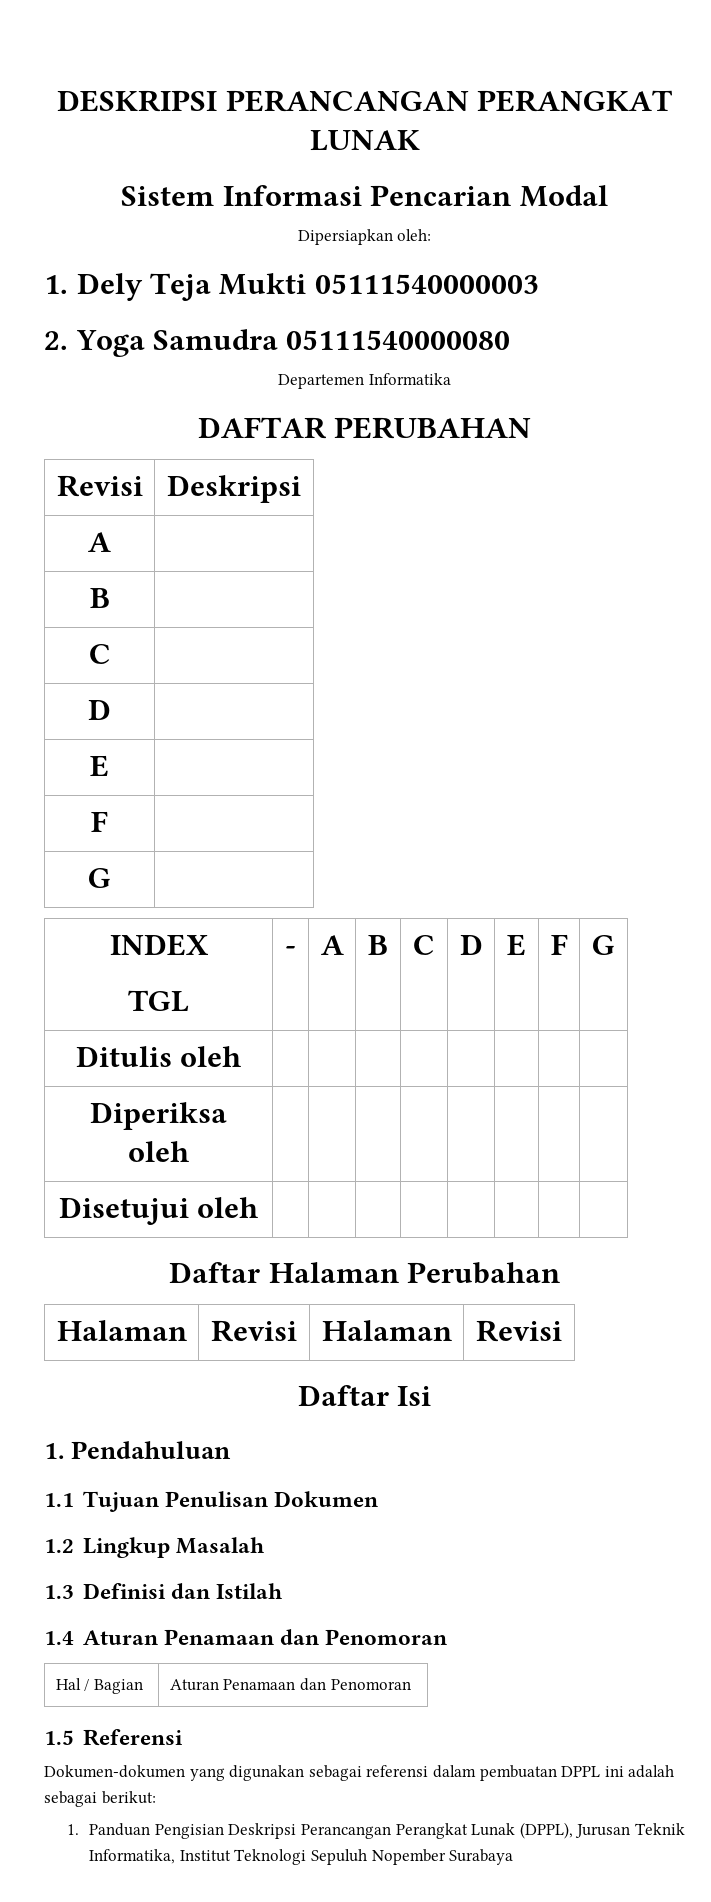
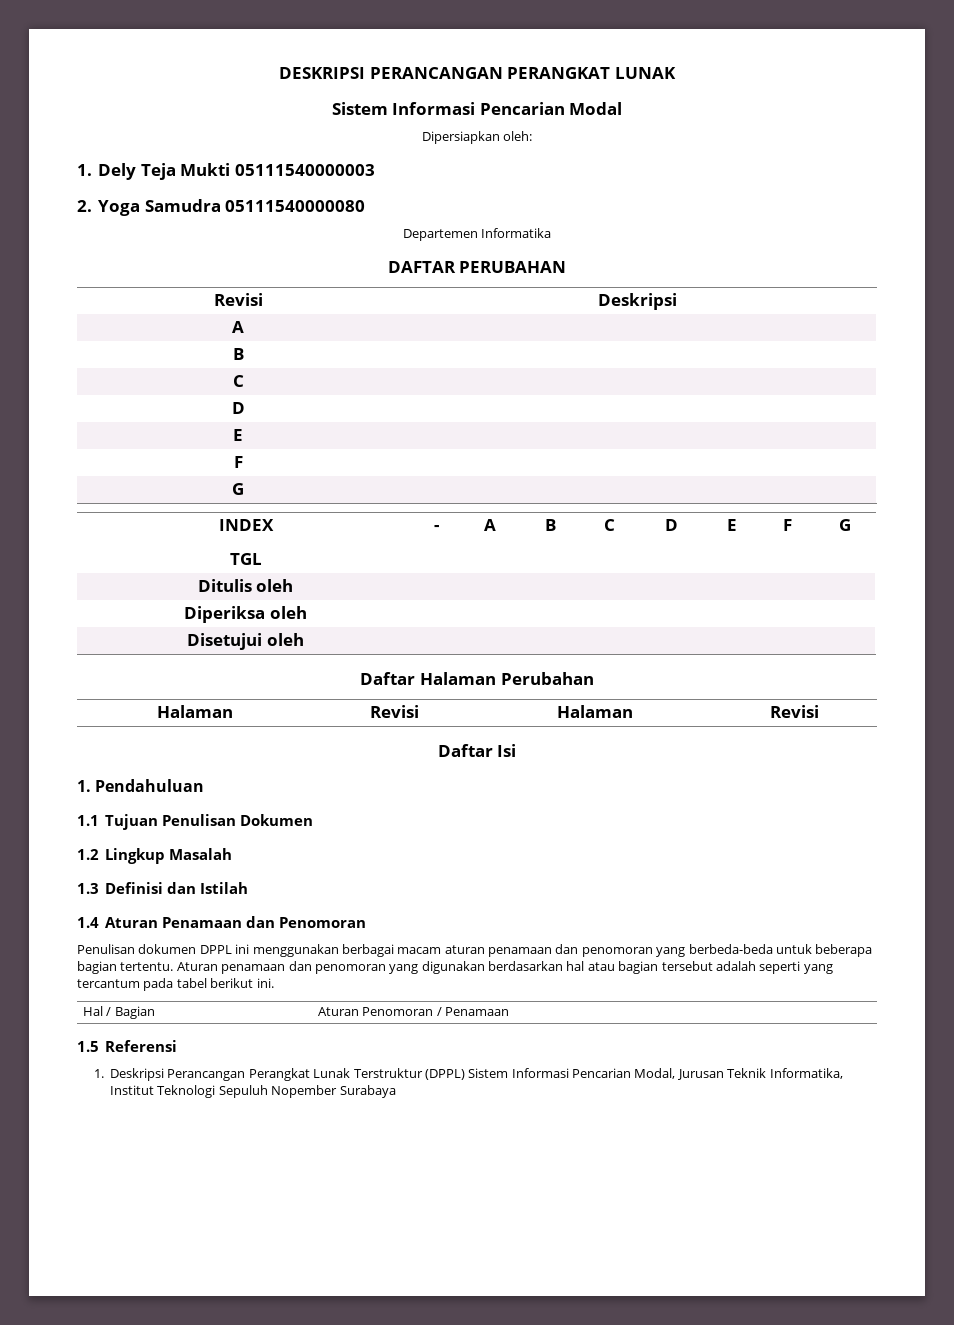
+ Penulisan dokumen DPPL ini menggunakan berbagai macam aturan penamaan dan penomoran yang berbeda-beda untuk beberapa bagian tertentu. Aturan penamaan dan penomoran yang digunakan berdasarkan hal atau bagian tersebut adalah seperti yang tercantum pada tabel berikut ini.
- Hal / Bagian | Aturan Penamaan dan Penomoran
+ Hal / Bagian | Aturan Penomoran / Penamaan
- Dokumen-dokumen yang digunakan sebagai referensi dalam pembuatan DPPL ini adalah sebagai berikut:
- 1. Panduan Pengisian Deskripsi Perancangan Perangkat Lunak (DPPL), Jurusan Teknik Informatika, Institut Teknologi Sepuluh Nopember Surabaya
+ 1. Deskripsi Perancangan Perangkat Lunak Terstruktur (DPPL) Sistem Informasi Pencarian Modal, Jurusan Teknik Informatika, Institut Teknologi Sepuluh Nopember Surabaya

